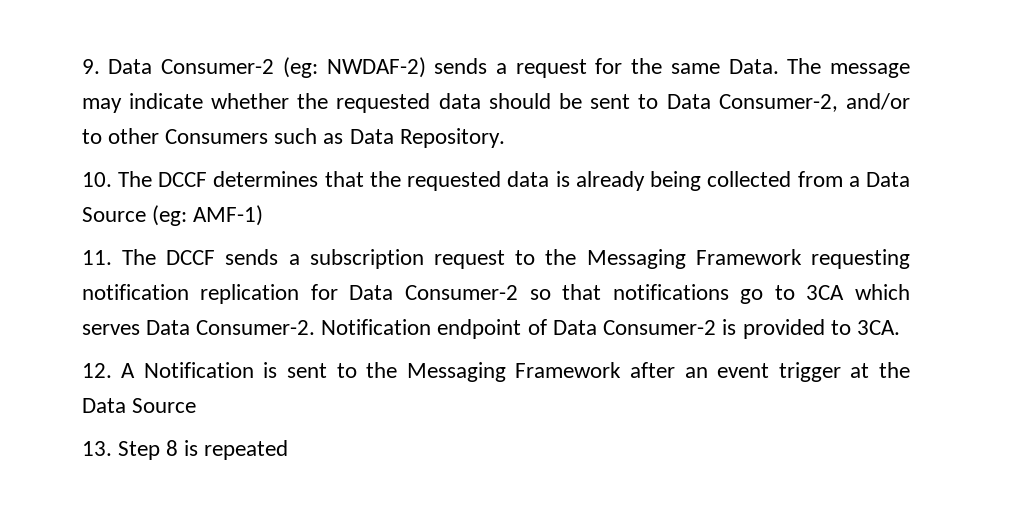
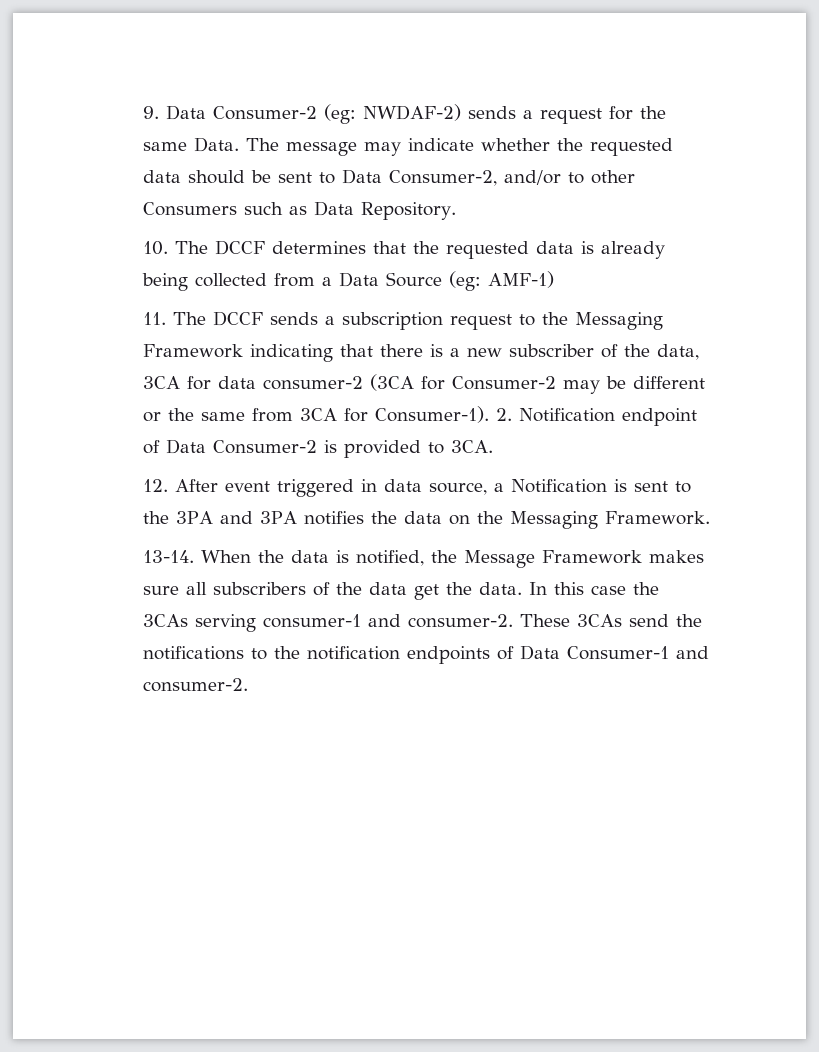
- 11. The DCCF sends a subscription request to the Messaging Framework requesting notification replication for Data Consumer-2 so that notifications go to 3CA which serves Data Consumer-2. Notification endpoint of Data Consumer-2 is provided to 3CA.
+ 11. The DCCF sends a subscription request to the Messaging Framework indicating that there is a new subscriber of the data, 3CA for data consumer-2 (3CA for Consumer-2 may be different or the same from 3CA for Consumer-1). 2. Notification endpoint of Data Consumer-2 is provided to 3CA.
- 12. A Notification is sent to the Messaging Framework after an event trigger at the Data Source
- 13. Step 8 is repeated
+ 12. After event triggered in data source, a Notification is sent to the 3PA and 3PA notifies the data on the Messaging Framework.
+ 13-14. When the data is notified, the Message Framework makes sure all subscribers of the data get the data. In this case the 3CAs serving consumer-1 and consumer-2. These 3CAs send the notifications to the notification endpoints of Data Consumer-1 and consumer-2.

